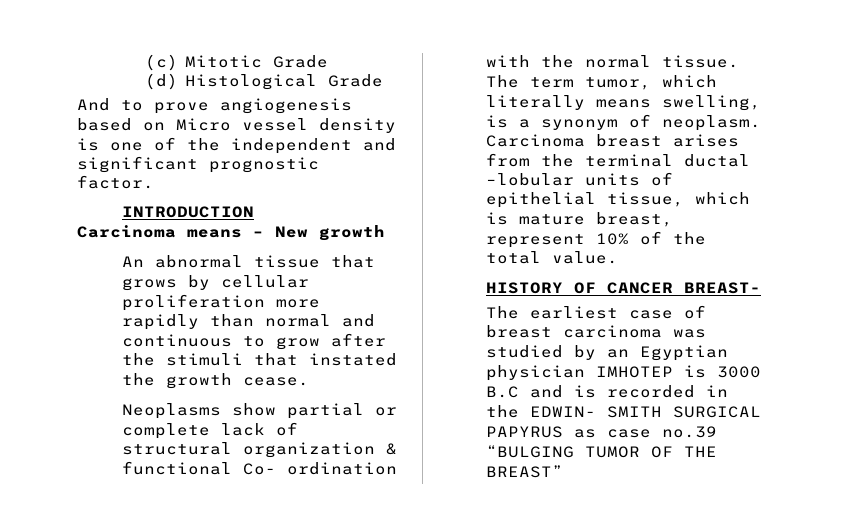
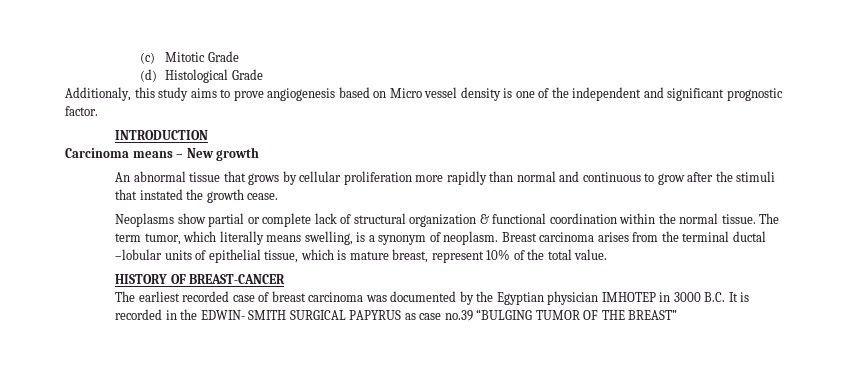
- And to prove angiogenesis based on Micro vessel density is one of the independent and significant prognostic factor.
+ Additionaly, this study aims to prove angiogenesis based on Micro vessel density is one of the independent and significant prognostic factor.
- Neoplasms show partial or complete lack of structural organization & functional Co- ordination with the normal tissue.
+ Neoplasms show partial or complete lack of structural organization & functional coordination within the normal tissue.
- Carcinoma breast arises from the terminal ductal –lobular units of epithelial tissue, which is mature breast, represent 10% of the total value.
+ Breast carcinoma arises from the terminal ductal –lobular units of epithelial tissue, which is mature breast, represent 10% of the total value.
- HISTORY OF CANCER BREAST-
+ HISTORY OF BREAST-CANCER
- The earliest case of breast carcinoma was studied by an Egyptian physician IMHOTEP is 3000 B.C and is recorded in the EDWIN- SMITH SURGICAL PAPYRUS as case no.39 “BULGING TUMOR OF THE BREAST”
+ The earliest recorded case of breast carcinoma was documented by the Egyptian physician IMHOTEP in 3000 B.C. It is recorded in the EDWIN- SMITH SURGICAL PAPYRUS as case no.39 “BULGING TUMOR OF THE BREAST”

